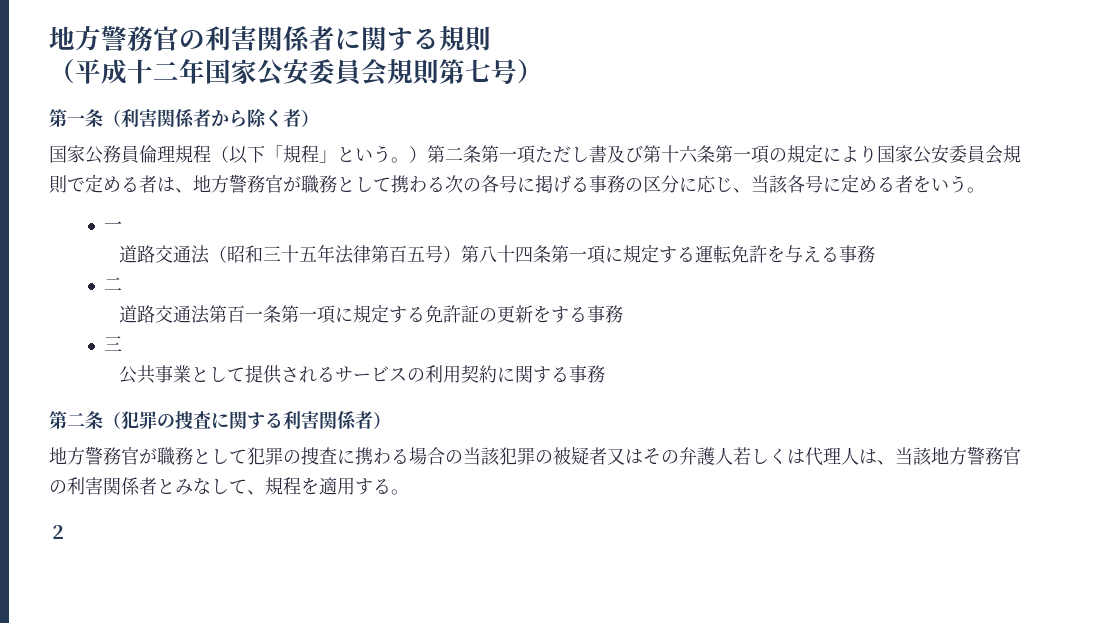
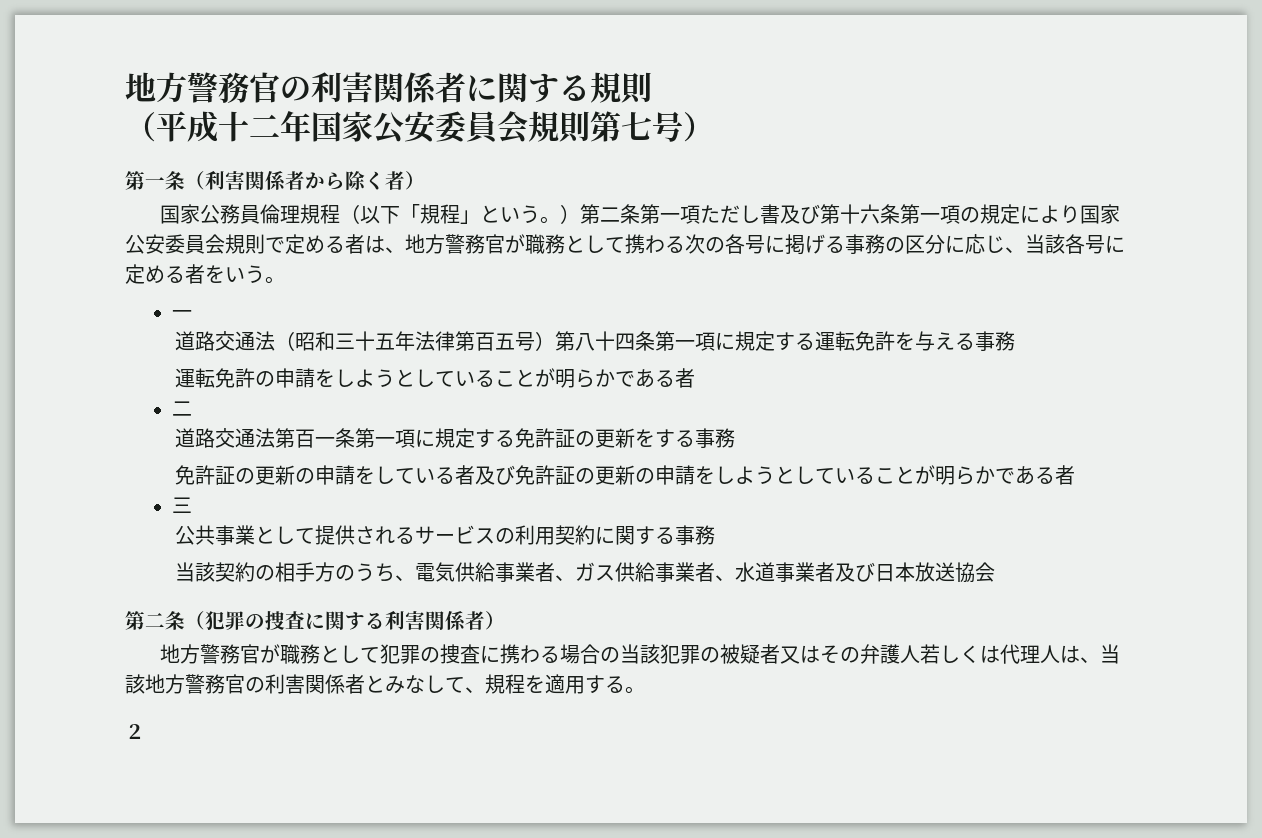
+ 運転免許の申請をしようとしていることが明らかである者
+ 免許証の更新の申請をしている者及び免許証の更新の申請をしようとしていることが明らかである者
+ 当該契約の相手方のうち、電気供給事業者、ガス供給事業者、水道事業者及び日本放送協会

